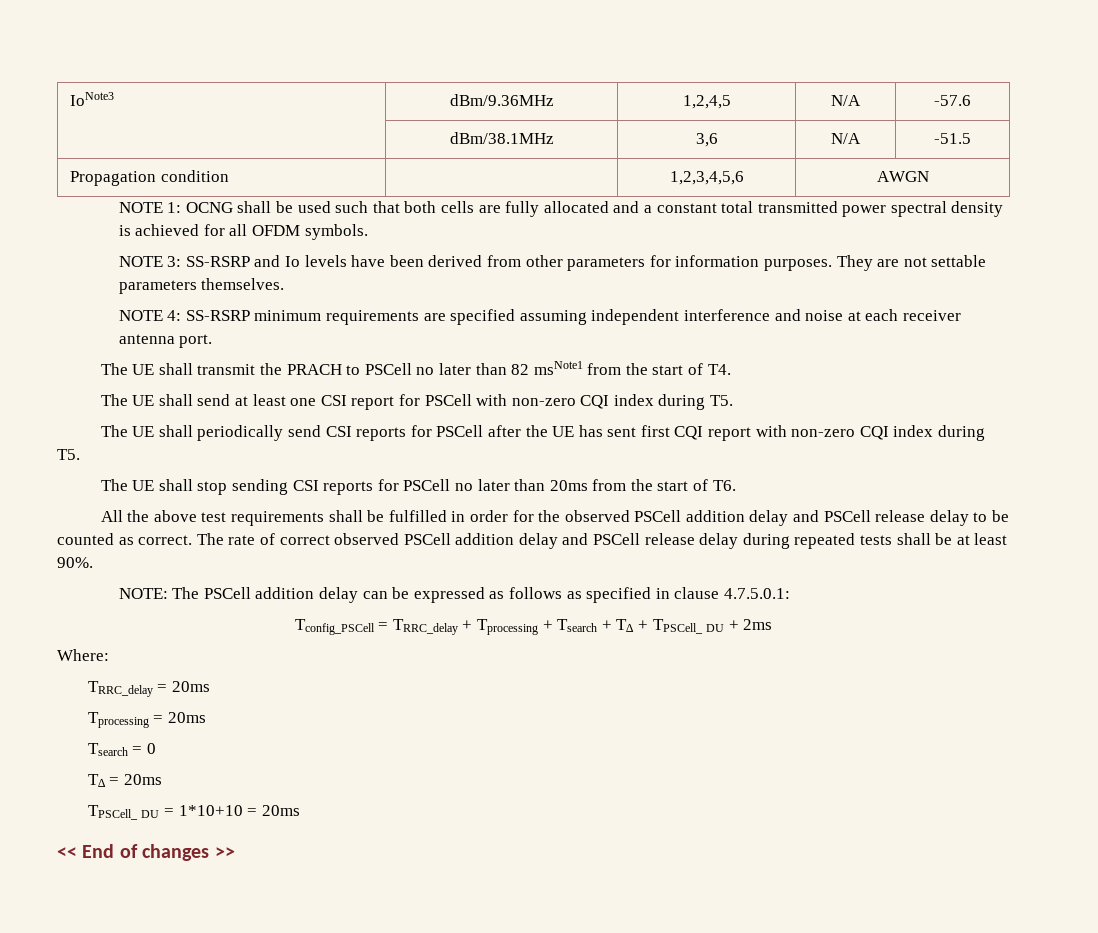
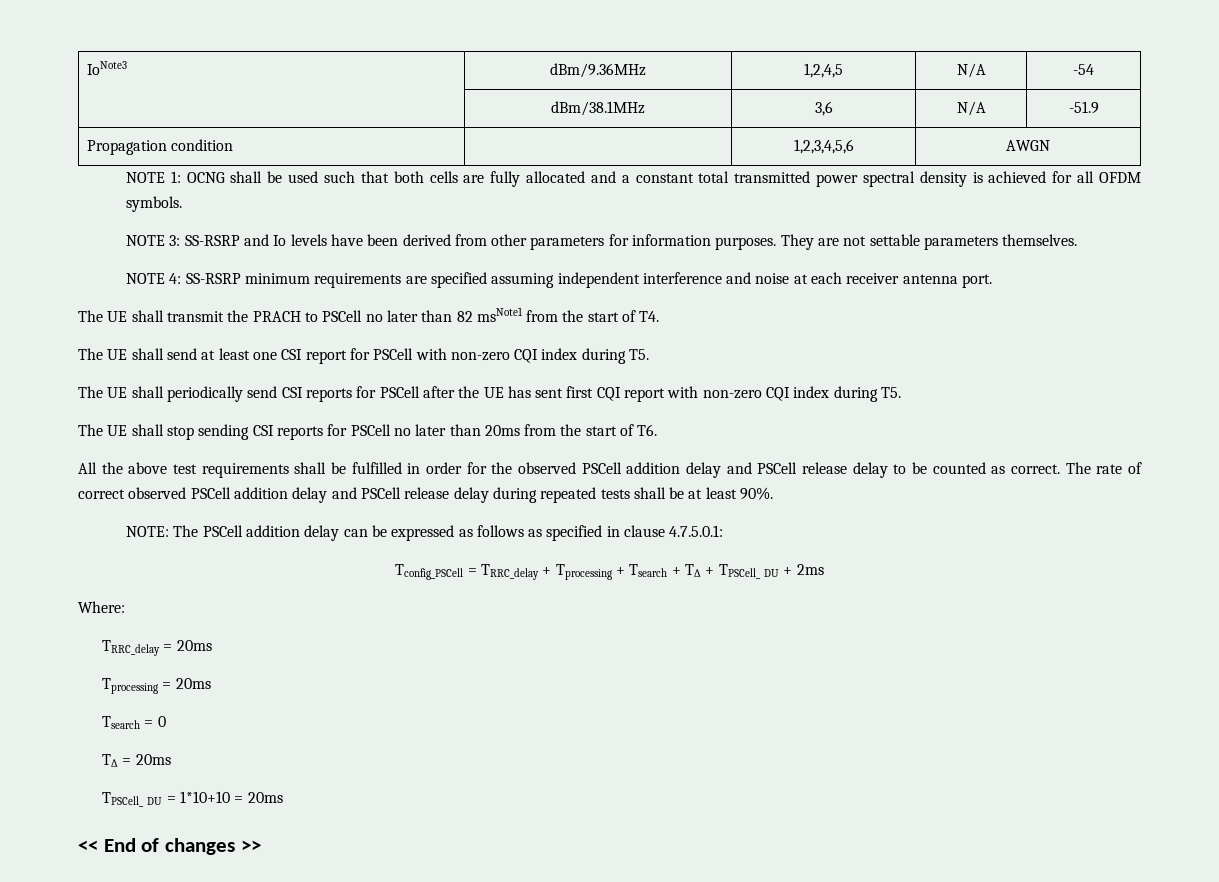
- IoNote3 | dBm/9.36MHz | 1,2,4,5 | N/A | -57.6
+ IoNote3 | dBm/9.36MHz | 1,2,4,5 | N/A | -54
- | dBm/38.1MHz | 3,6 | N/A | -51.5
+ | dBm/38.1MHz | 3,6 | N/A | -51.9

